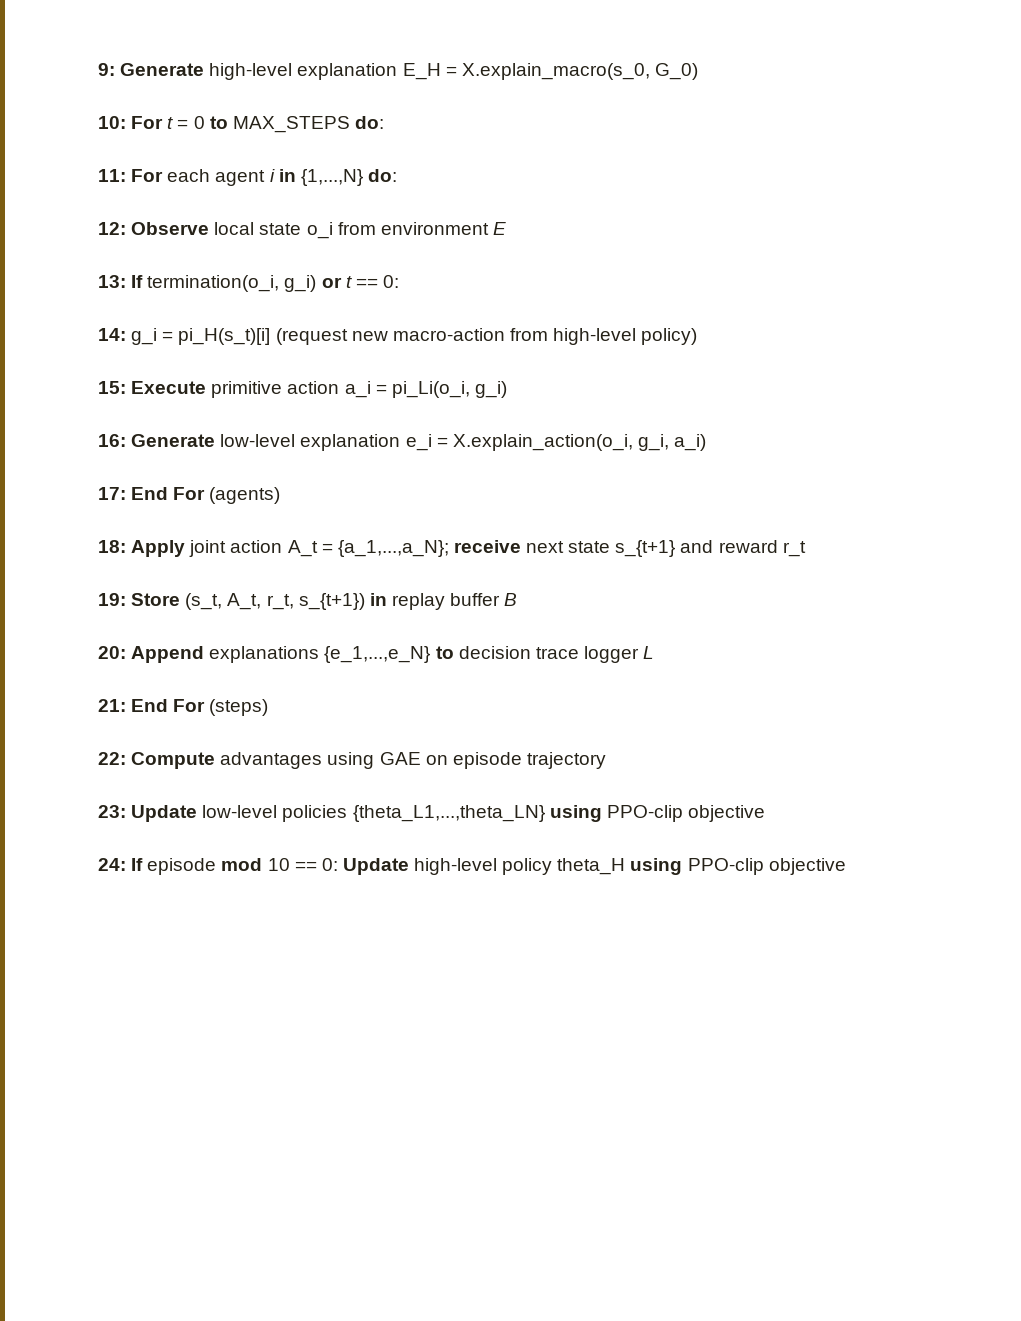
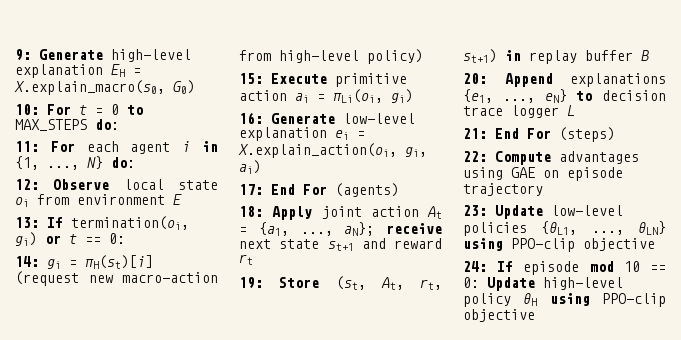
- 9: Generate high-level explanation E_H = X.explain_macro(s_0, G_0)
+ 9: Generate high-level explanation EH = X.explain_macro(s0, G0)
- 11: For each agent i in {1,...,N} do:
+ 11: For each agent i in {1, ..., N} do:
- 12: Observe local state o_i from environment E
+ 12: Observe local state oi from environment E
- 13: If termination(o_i, g_i) or t == 0:
+ 13: If termination(oi, gi) or t == 0:
- 14: g_i = pi_H(s_t)[i] (request new macro-action from high-level policy)
+ 14: gi = πH(st)[i] (request new macro-action from high-level policy)
- 15: Execute primitive action a_i = pi_Li(o_i, g_i)
+ 15: Execute primitive action ai = πLi(oi, gi)
- 16: Generate low-level explanation e_i = X.explain_action(o_i, g_i, a_i)
+ 16: Generate low-level explanation ei = X.explain_action(oi, gi, ai)
- 18: Apply joint action A_t = {a_1,...,a_N}; receive next state s_{t+1} and reward r_t
+ 18: Apply joint action At = {a1, ..., aN}; receive next state st+1 and reward rt
- 19: Store (s_t, A_t, r_t, s_{t+1}) in replay buffer B
+ 19: Store (st, At, rt, st+1) in replay buffer B
- 20: Append explanations {e_1,...,e_N} to decision trace logger L
+ 20: Append explanations {e1, ..., eN} to decision trace logger L
- 23: Update low-level policies {theta_L1,...,theta_LN} using PPO-clip objective
+ 23: Update low-level policies {θL1, ..., θLN} using PPO-clip objective
- 24: If episode mod 10 == 0: Update high-level policy theta_H using PPO-clip objective
+ 24: If episode mod 10 == 0: Update high-level policy θH using PPO-clip objective

